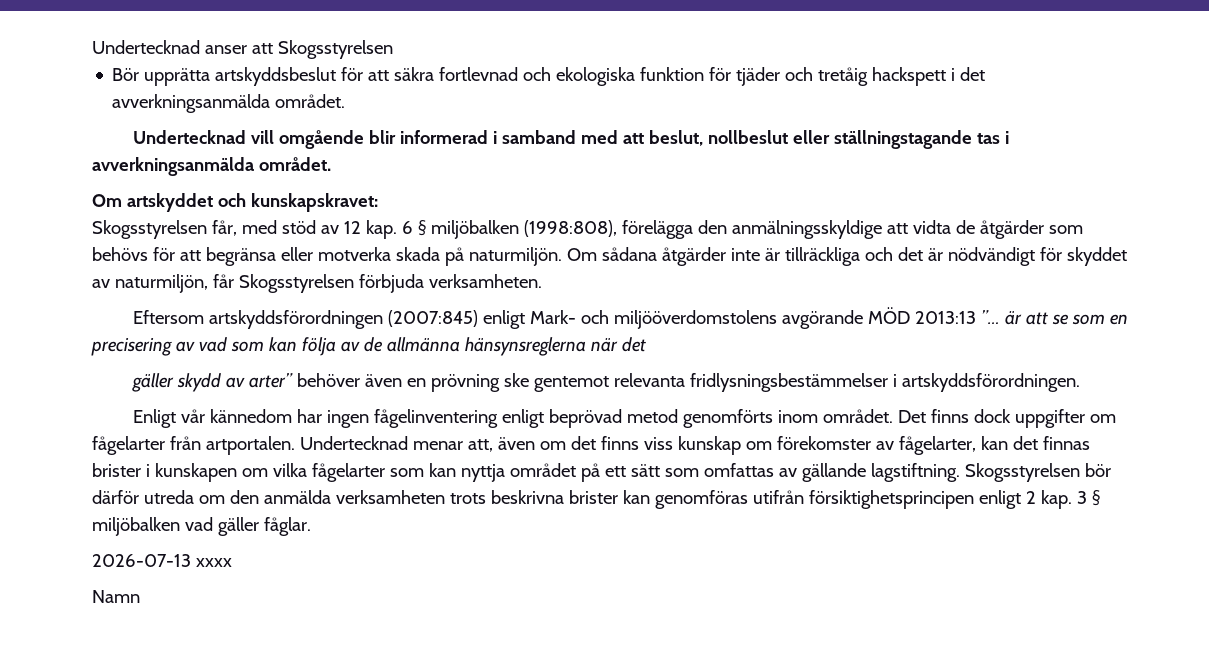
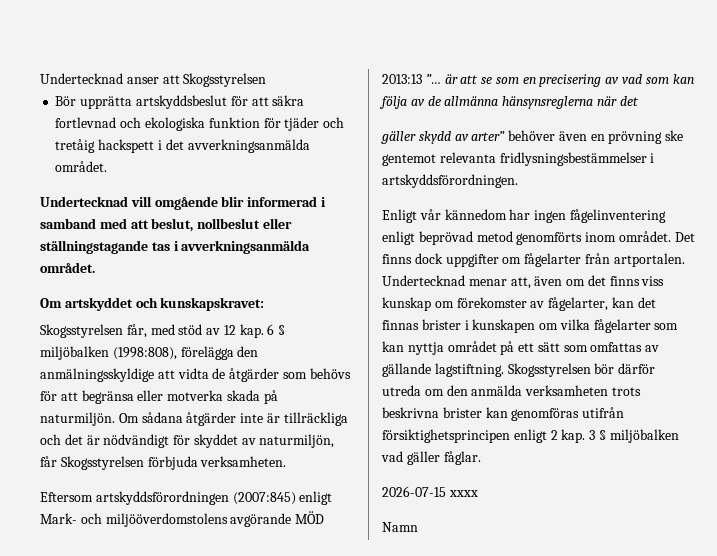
- 2026-07-13 xxxx
+ 2026-07-15 xxxx

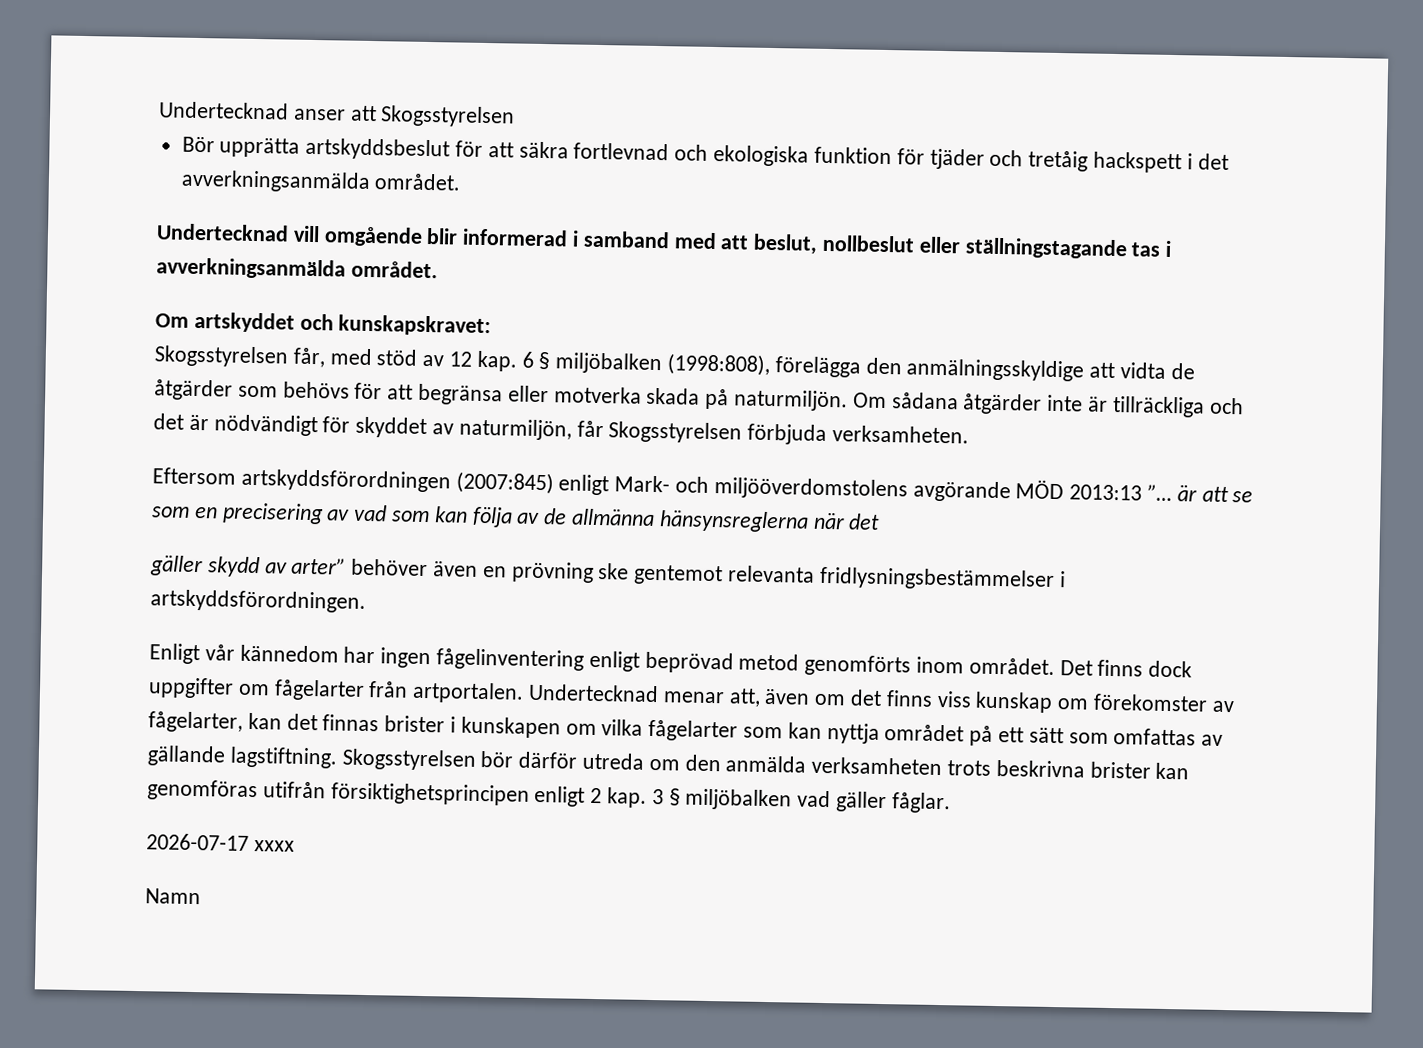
- 2026-07-15 xxxx
+ 2026-07-17 xxxx

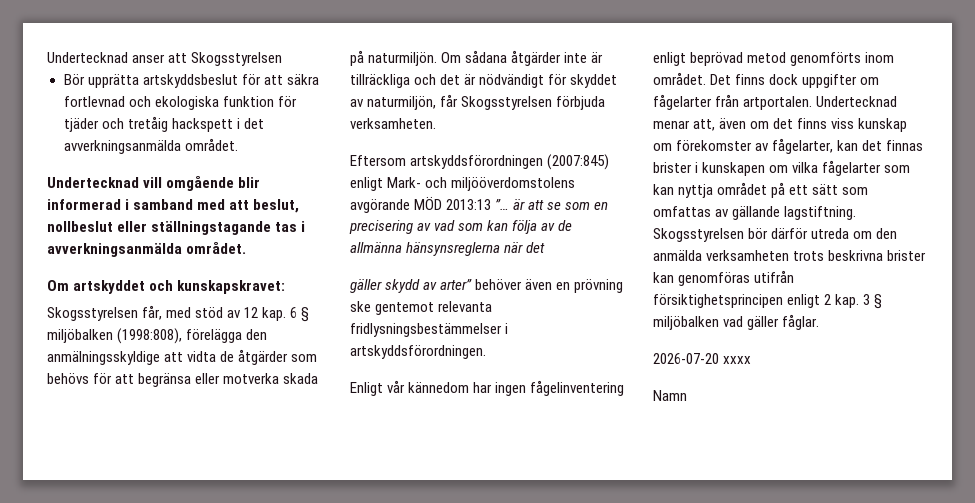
- 2026-07-17 xxxx
+ 2026-07-20 xxxx

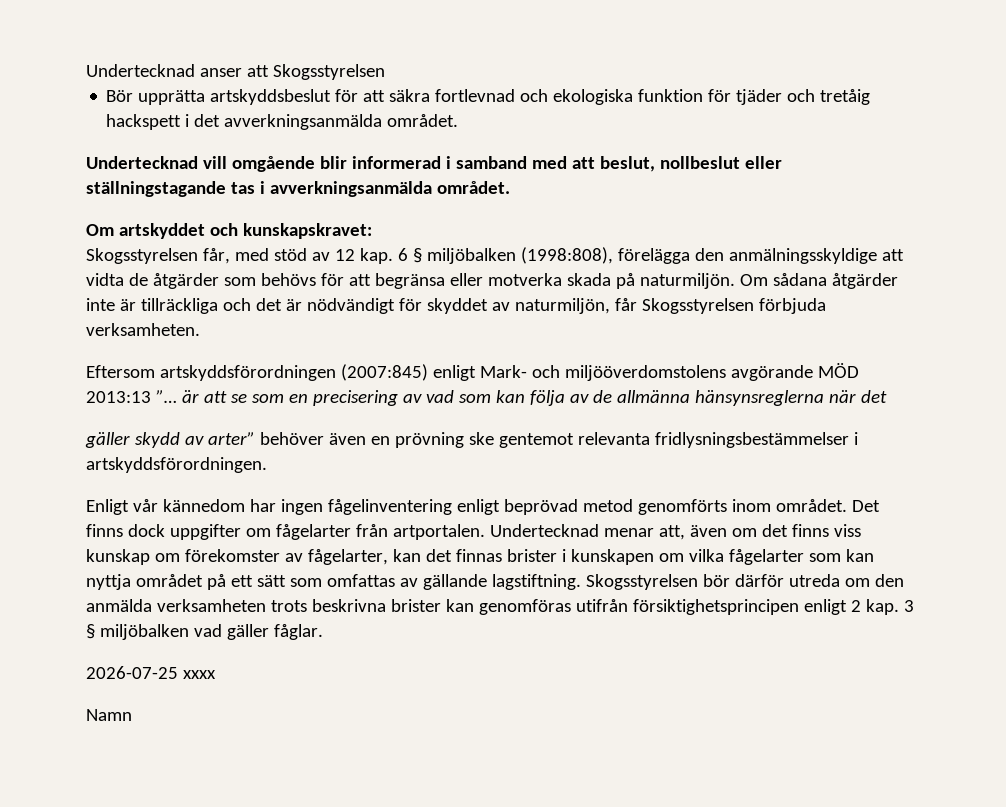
- 2026-07-20 xxxx
+ 2026-07-25 xxxx

